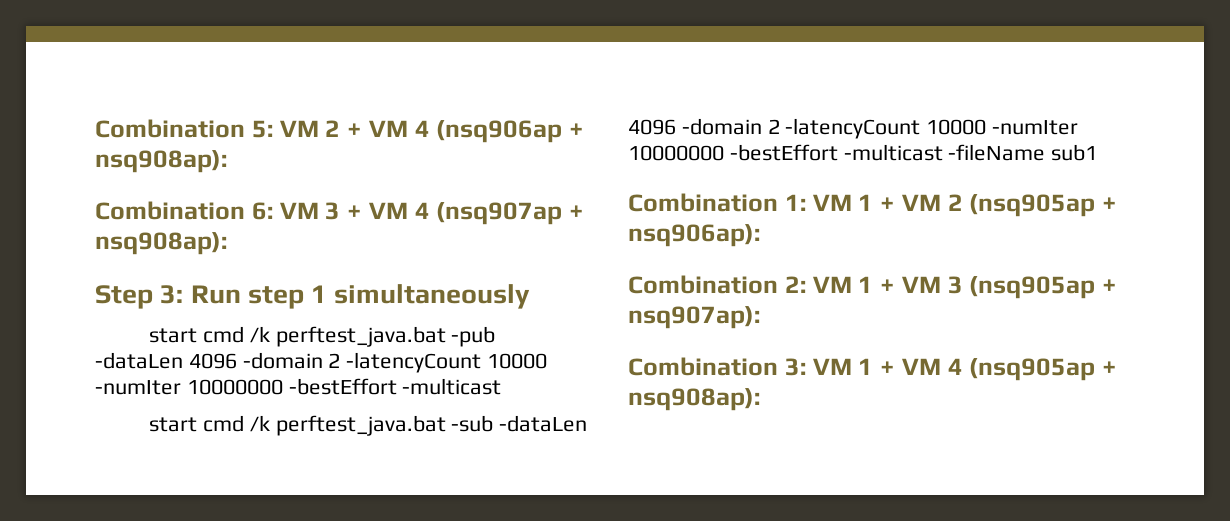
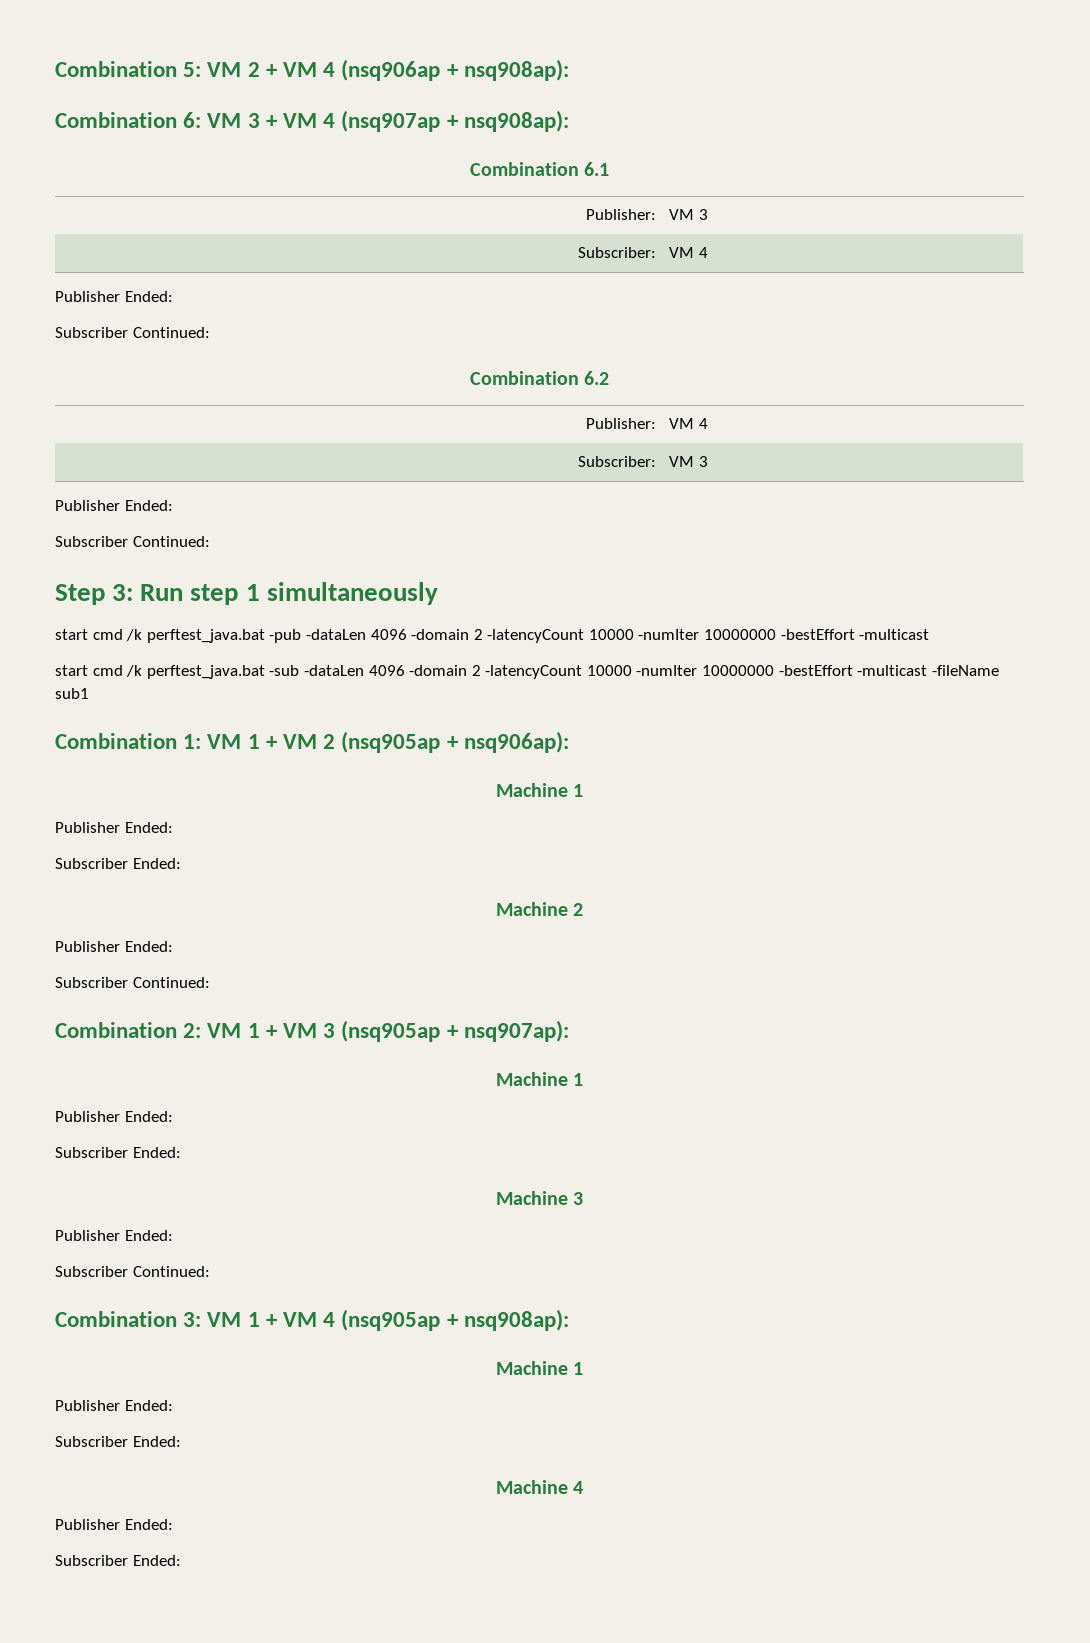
+ Combination 6.1
+ Publisher: | VM 3
+ Subscriber: | VM 4
+ Publisher Ended:
+ Subscriber Continued:
+ Combination 6.2
+ Publisher: | VM 4
+ Subscriber: | VM 3
+ Publisher Ended:
+ Subscriber Continued:
  Combination 1: VM 1 + VM 2 (nsq905ap + nsq906ap):
+ Machine 1
+ Publisher Ended:
+ Subscriber Ended:
+ Machine 2
+ Publisher Ended:
+ Subscriber Continued:
  Combination 2: VM 1 + VM 3 (nsq905ap + nsq907ap):
+ Machine 1
+ Publisher Ended:
+ Subscriber Ended:
+ Machine 3
+ Publisher Ended:
+ Subscriber Continued:
  Combination 3: VM 1 + VM 4 (nsq905ap + nsq908ap):
+ Machine 1
+ Publisher Ended:
+ Subscriber Ended:
+ Machine 4
+ Publisher Ended:
+ Subscriber Ended:

